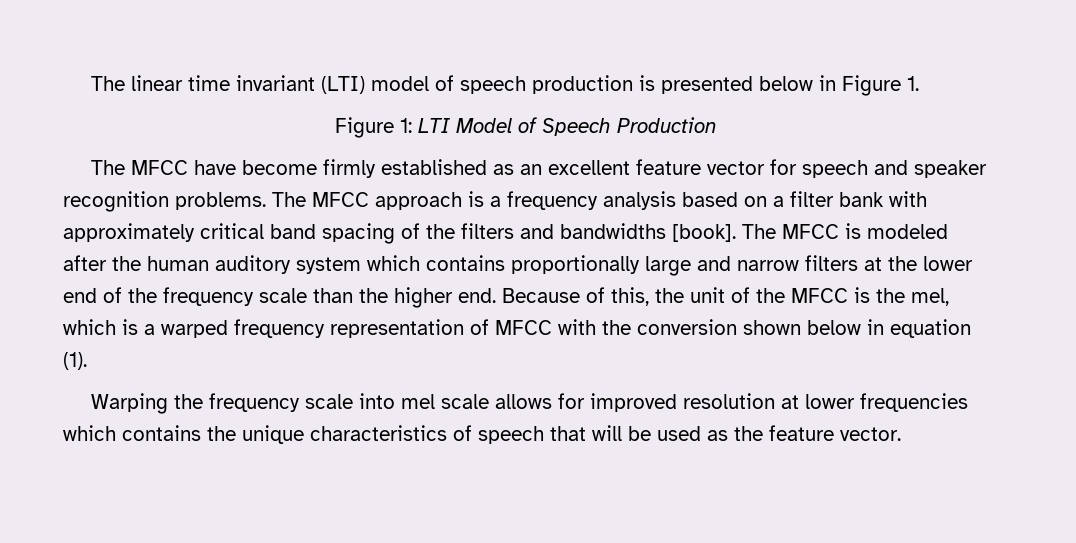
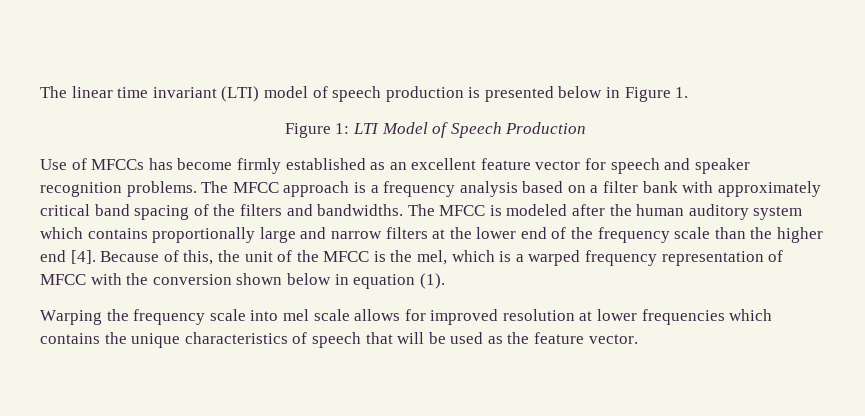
- The MFCC have become firmly established as an excellent feature vector for speech and speaker recognition problems.
+ Use of MFCCs has become firmly established as an excellent feature vector for speech and speaker recognition problems.
- The MFCC approach is a frequency analysis based on a filter bank with approximately critical band spacing of the filters and bandwidths [book].
+ The MFCC approach is a frequency analysis based on a filter bank with approximately critical band spacing of the filters and bandwidths.
- The MFCC is modeled after the human auditory system which contains proportionally large and narrow filters at the lower end of the frequency scale than the higher end.
+ The MFCC is modeled after the human auditory system which contains proportionally large and narrow filters at the lower end of the frequency scale than the higher end [4].

